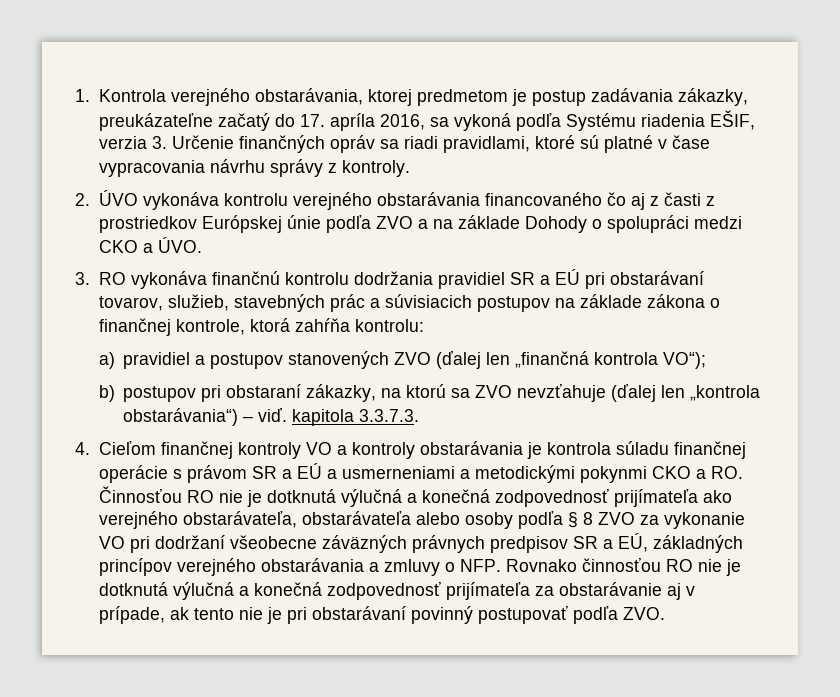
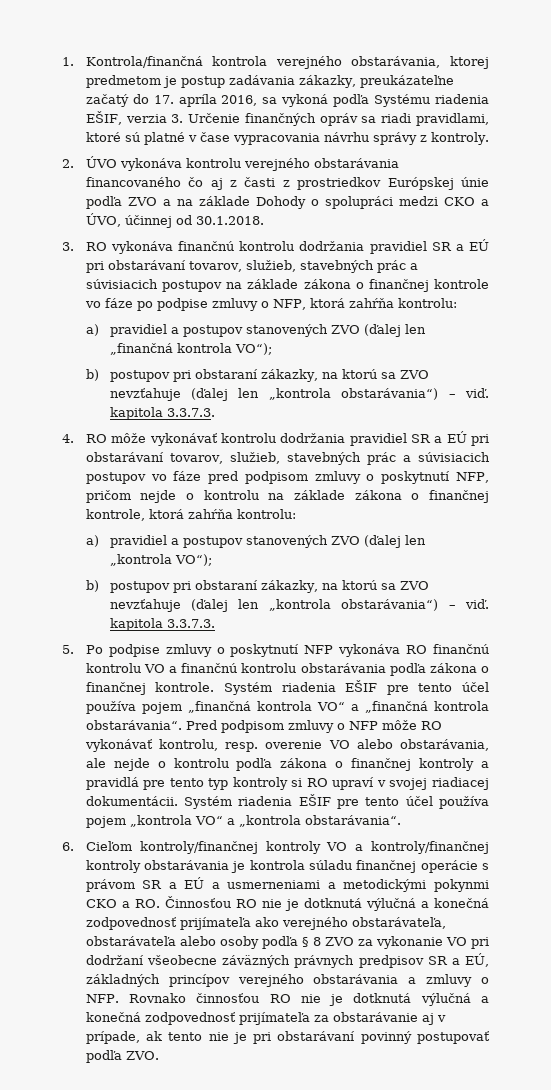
- 1. Kontrola verejného obstarávania, ktorej predmetom je postup zadávania zákazky, preukázateľne začatý do 17. apríla 2016, sa vykoná podľa Systému riadenia EŠIF, verzia 3. Určenie finančných opráv sa riadi pravidlami, ktoré sú platné v čase vypracovania návrhu správy z kontroly.
+ 1. Kontrola/finančná kontrola verejného obstarávania, ktorej predmetom je postup zadávania zákazky, preukázateľne začatý do 17. apríla 2016, sa vykoná podľa Systému riadenia EŠIF, verzia 3. Určenie finančných opráv sa riadi pravidlami, ktoré sú platné v čase vypracovania návrhu správy z kontroly.
- 2. ÚVO vykonáva kontrolu verejného obstarávania financovaného čo aj z časti z prostriedkov Európskej únie podľa ZVO a na základe Dohody o spolupráci medzi CKO a ÚVO.
+ 2. ÚVO vykonáva kontrolu verejného obstarávania financovaného čo aj z časti z prostriedkov Európskej únie podľa ZVO a na základe Dohody o spolupráci medzi CKO a ÚVO, účinnej od 30.1.2018.
- 3. RO vykonáva finančnú kontrolu dodržania pravidiel SR a EÚ pri obstarávaní tovarov, služieb, stavebných prác a súvisiacich postupov na základe zákona o finančnej kontrole, ktorá zahŕňa kontrolu:
+ 3. RO vykonáva finančnú kontrolu dodržania pravidiel SR a EÚ pri obstarávaní tovarov, služieb, stavebných prác a súvisiacich postupov na základe zákona o finančnej kontrole vo fáze po podpise zmluvy o NFP, ktorá zahŕňa kontrolu:
- 4. Cieľom finančnej kontroly VO a kontroly obstarávania je kontrola súladu finančnej operácie s právom SR a EÚ a usmerneniami a metodickými pokynmi CKO a RO. Činnosťou RO nie je dotknutá výlučná a konečná zodpovednosť prijímateľa ako verejného obstarávateľa, obstarávateľa alebo osoby podľa § 8 ZVO za vykonanie VO pri dodržaní všeobecne záväzných právnych predpisov SR a EÚ, základných princípov verejného obstarávania a zmluvy o NFP. Rovnako činnosťou RO nie je dotknutá výlučná a konečná zodpovednosť prijímateľa za obstarávanie aj v prípade, ak tento nie je pri obstarávaní povinný postupovať podľa ZVO.
+ 4. RO môže vykonávať kontrolu dodržania pravidiel SR a EÚ pri obstarávaní tovarov, služieb, stavebných prác a súvisiacich postupov vo fáze pred podpisom zmluvy o poskytnutí NFP, pričom nejde o kontrolu na základe zákona o finančnej kontrole, ktorá zahŕňa kontrolu:
+ a) pravidiel a postupov stanovených ZVO (ďalej len „kontrola VO“);
+ b) postupov pri obstaraní zákazky, na ktorú sa ZVO nevzťahuje (ďalej len „kontrola obstarávania“) – viď. kapitola 3.3.7.3.
+ 5. Po podpise zmluvy o poskytnutí NFP vykonáva RO finančnú kontrolu VO a finančnú kontrolu obstarávania podľa zákona o finančnej kontrole. Systém riadenia EŠIF pre tento účel používa pojem „finančná kontrola VO“ a „finančná kontrola obstarávania“. Pred podpisom zmluvy o NFP môže RO vykonávať kontrolu, resp. overenie VO alebo obstarávania, ale nejde o kontrolu podľa zákona o finančnej kontroly a pravidlá pre tento typ kontroly si RO upraví v svojej riadiacej dokumentácii. Systém riadenia EŠIF pre tento účel používa pojem „kontrola VO“ a „kontrola obstarávania“.
+ 6. Cieľom kontroly/finančnej kontroly VO a kontroly/finančnej kontroly obstarávania je kontrola súladu finančnej operácie s právom SR a EÚ a usmerneniami a metodickými pokynmi CKO a RO. Činnosťou RO nie je dotknutá výlučná a konečná zodpovednosť prijímateľa ako verejného obstarávateľa, obstarávateľa alebo osoby podľa § 8 ZVO za vykonanie VO pri dodržaní všeobecne záväzných právnych predpisov SR a EÚ, základných princípov verejného obstarávania a zmluvy o NFP. Rovnako činnosťou RO nie je dotknutá výlučná a konečná zodpovednosť prijímateľa za obstarávanie aj v prípade, ak tento nie je pri obstarávaní povinný postupovať podľa ZVO.

